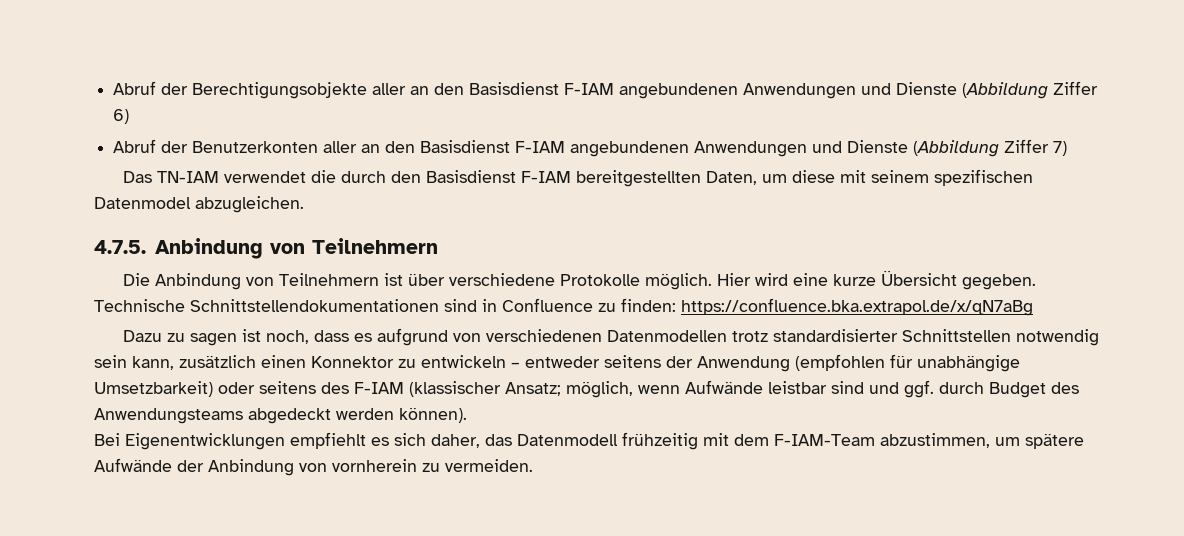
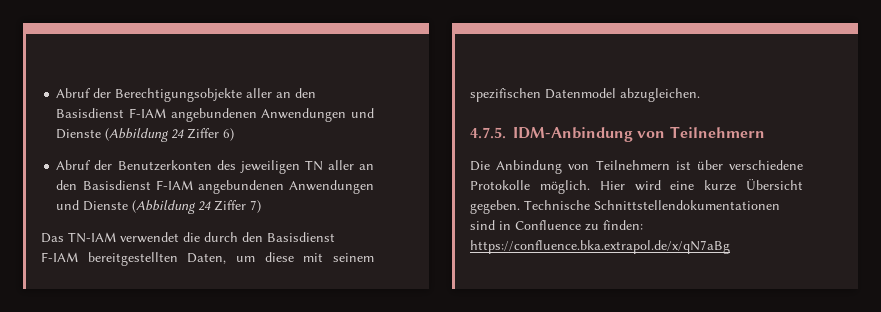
- Abruf der Berechtigungsobjekte aller an den Basisdienst F-IAM angebundenen Anwendungen und Dienste (Abbildung Ziffer 6)
+ Abruf der Berechtigungsobjekte aller an den Basisdienst F-IAM angebundenen Anwendungen und Dienste (Abbildung 24 Ziffer 6)
- Abruf der Benutzerkonten aller an den Basisdienst F-IAM angebundenen Anwendungen und Dienste (Abbildung Ziffer 7)
+ Abruf der Benutzerkonten des jeweiligen TN aller an den Basisdienst F-IAM angebundenen Anwendungen und Dienste (Abbildung 24 Ziffer 7)
- 4.7.5. Anbindung von Teilnehmern
+ 4.7.5. IDM-Anbindung von Teilnehmern
- Dazu zu sagen ist noch, dass es aufgrund von verschiedenen Datenmodellen trotz standardisierter Schnittstellen notwendig sein kann, zusätzlich einen Konnektor zu entwickeln – entweder seitens der Anwendung (empfohlen für unabhängige Umsetzbarkeit) oder seitens des F-IAM (klassischer Ansatz; möglich, wenn Aufwände leistbar sind und ggf. durch Budget des Anwendungsteams abgedeckt werden können).
- Bei Eigenentwicklungen empfiehlt es sich daher, das Datenmodell frühzeitig mit dem F-IAM-Team abzustimmen, um spätere Aufwände der Anbindung von vornherein zu vermeiden.

